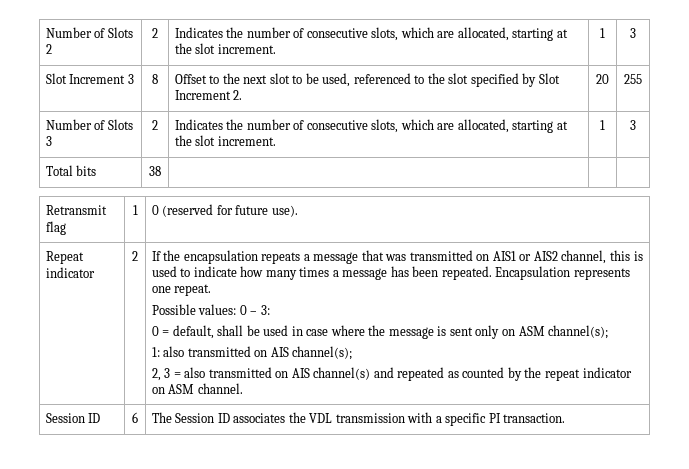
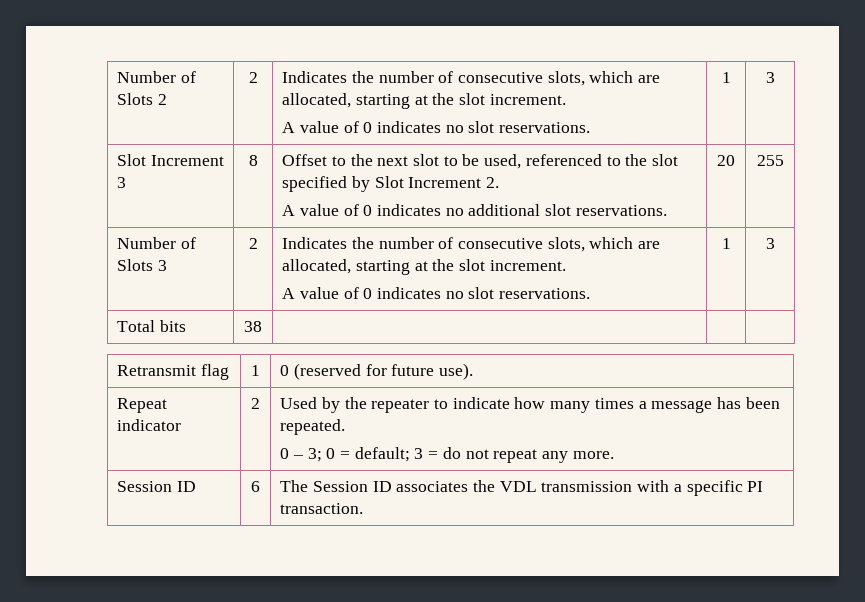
- Number of Slots 2 | 2 | Indicates the number of consecutive slots, which are allocated, starting at the slot increment. | 1 | 3
+ Number of Slots 2 | 2 | Indicates the number of consecutive slots, which are allocated, starting at the slot increment.
+ A value of 0 indicates no slot reservations. | 1 | 3
- Slot Increment 3 | 8 | Offset to the next slot to be used, referenced to the slot specified by Slot Increment 2. | 20 | 255
+ Slot Increment 3 | 8 | Offset to the next slot to be used, referenced to the slot specified by Slot Increment 2.
+ A value of 0 indicates no additional slot reservations. | 20 | 255
- Number of Slots 3 | 2 | Indicates the number of consecutive slots, which are allocated, starting at the slot increment. | 1 | 3
+ Number of Slots 3 | 2 | Indicates the number of consecutive slots, which are allocated, starting at the slot increment.
+ A value of 0 indicates no slot reservations. | 1 | 3
- If the encapsulation repeats a message that was transmitted on AIS1 or AIS2 channel, this is used to indicate how many times a message has been repeated. Encapsulation represents one repeat.
- Possible values: 0 – 3:
- 0 = default, shall be used in case where the message is sent only on ASM channel(s);
- 1: also transmitted on AIS channel(s);
- 2, 3 = also transmitted on AIS channel(s) and repeated as counted by the repeat indicator on ASM channel.
+ Used by the repeater to indicate how many times a message has been repeated.
+ 0 – 3; 0 = default; 3 = do not repeat any more.

